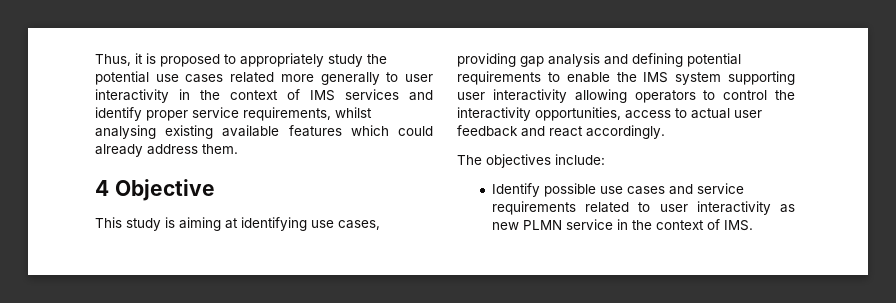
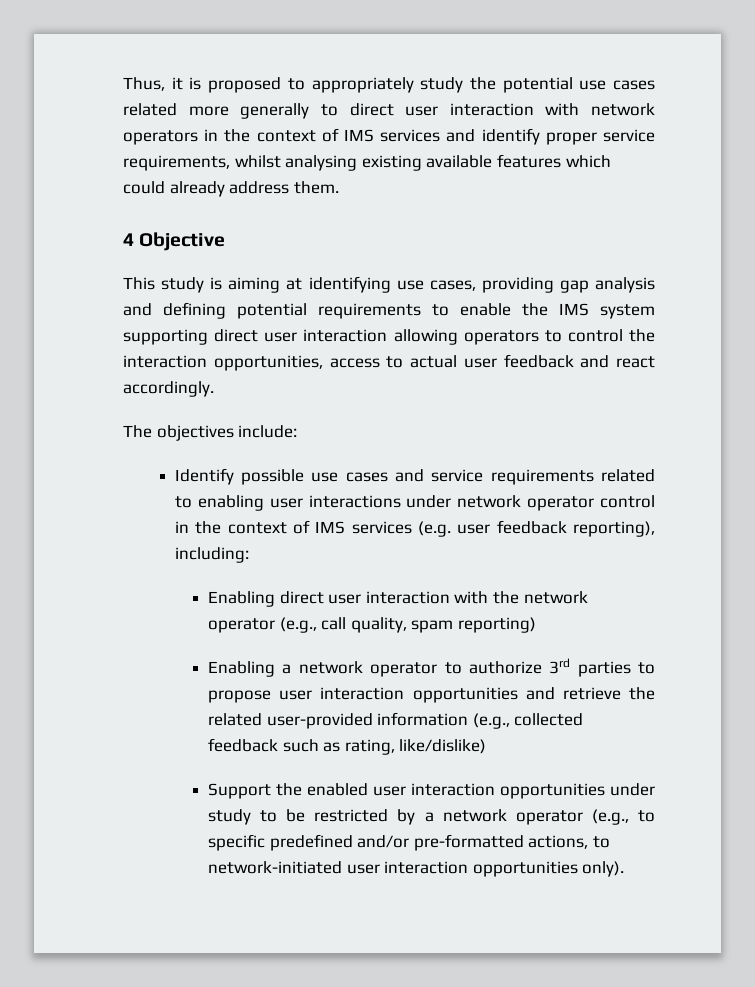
- Thus, it is proposed to appropriately study the potential use cases related more generally to user interactivity in the context of IMS services and identify proper service requirements, whilst analysing existing available features which could already address them.
+ Thus, it is proposed to appropriately study the potential use cases related more generally to direct user interaction with network operators in the context of IMS services and identify proper service requirements, whilst analysing existing available features which could already address them.
- This study is aiming at identifying use cases, providing gap analysis and defining potential requirements to enable the IMS system supporting user interactivity allowing operators to control the interactivity opportunities, access to actual user feedback and react accordingly.
+ This study is aiming at identifying use cases, providing gap analysis and defining potential requirements to enable the IMS system supporting direct user interaction allowing operators to control the interaction opportunities, access to actual user feedback and react accordingly.
- Identify possible use cases and service requirements related to user interactivity as new PLMN service in the context of IMS.
+ Identify possible use cases and service requirements related to enabling user interactions under network operator control in the context of IMS services (e.g. user feedback reporting), including:
+ Enabling direct user interaction with the network operator (e.g., call quality, spam reporting)
+ Enabling a network operator to authorize 3rd parties to propose user interaction opportunities and retrieve the related user-provided information (e.g., collected feedback such as rating, like/dislike)
+ Support the enabled user interaction opportunities under study to be restricted by a network operator (e.g., to specific predefined and/or pre-formatted actions, to network-initiated user interaction opportunities only).

